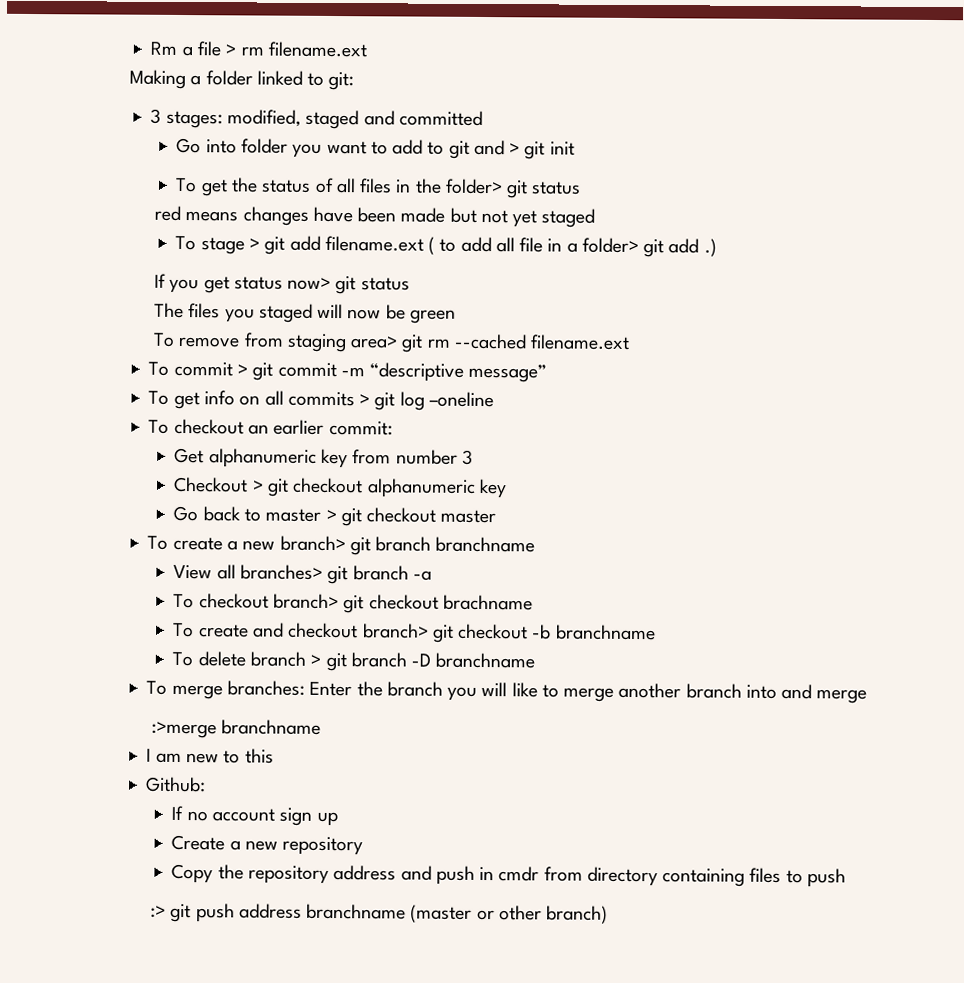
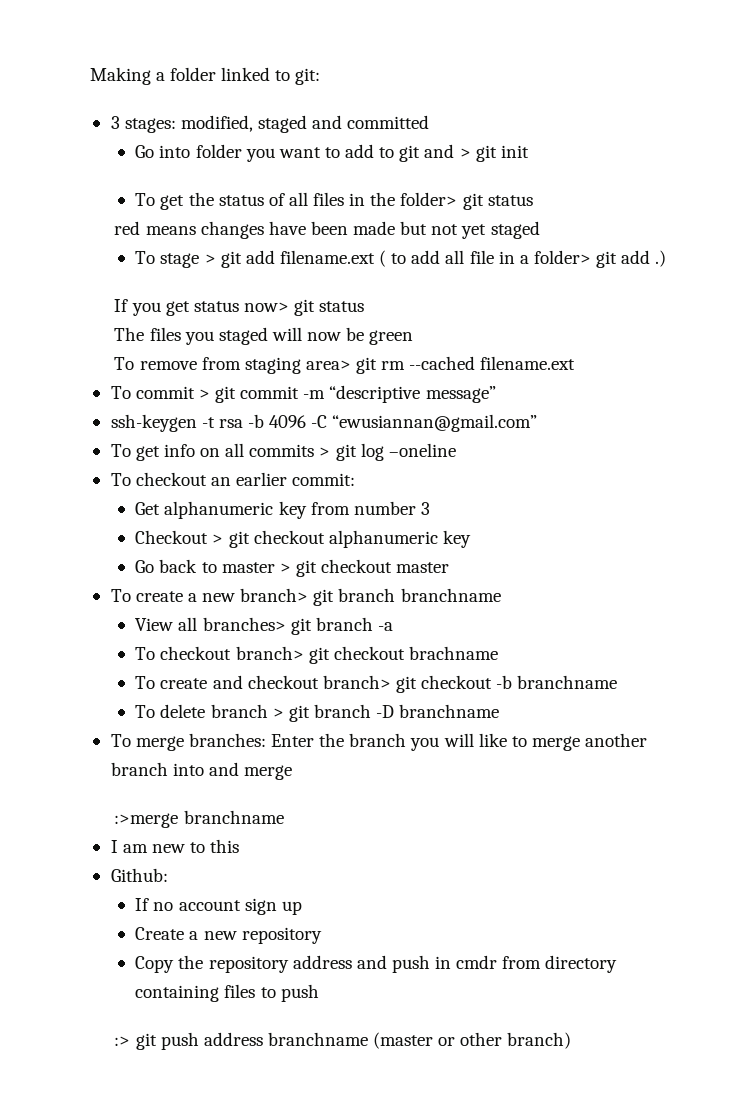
- Rm a file > rm filename.ext
+ ssh-keygen -t rsa -b 4096 -C “ewusiannan@gmail.com”

